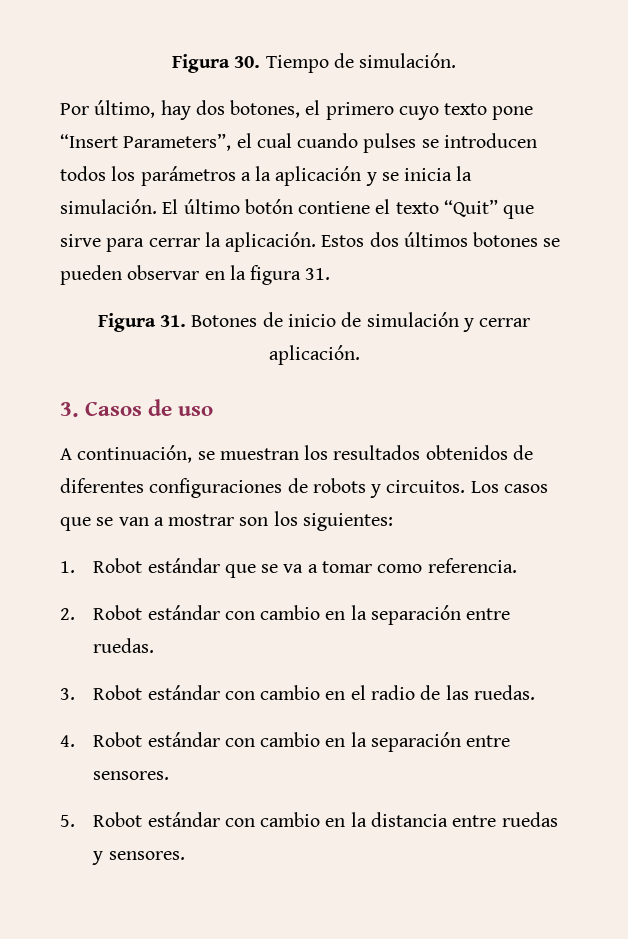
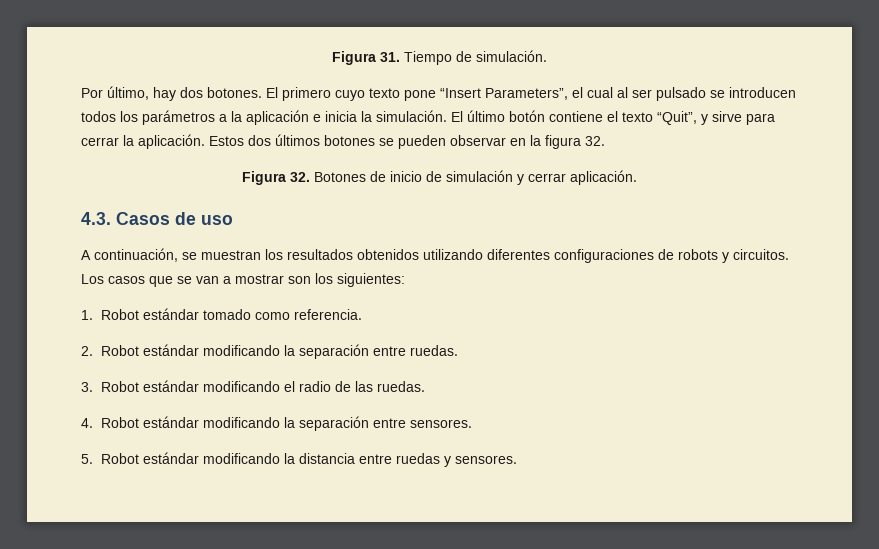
- Figura 30. Tiempo de simulación.
+ Figura 31. Tiempo de simulación.
- Por último, hay dos botones, el primero cuyo texto pone “Insert Parameters”, el cual cuando pulses se introducen todos los parámetros a la aplicación y se inicia la simulación.
+ Por último, hay dos botones. El primero cuyo texto pone “Insert Parameters”, el cual al ser pulsado se introducen todos los parámetros a la aplicación e inicia la simulación.
- El último botón contiene el texto “Quit” que sirve para cerrar la aplicación.
+ El último botón contiene el texto “Quit”, y sirve para cerrar la aplicación.
- Estos dos últimos botones se pueden observar en la figura 31.
- Figura 31. Botones de inicio de simulación y cerrar aplicación.
+ Estos dos últimos botones se pueden observar en la figura 32.
+ Figura 32. Botones de inicio de simulación y cerrar aplicación.
- 3. Casos de uso
+ 4.3. Casos de uso
- A continuación, se muestran los resultados obtenidos de diferentes configuraciones de robots y circuitos.
+ A continuación, se muestran los resultados obtenidos utilizando diferentes configuraciones de robots y circuitos.
- 1. Robot estándar que se va a tomar como referencia.
+ 1. Robot estándar tomado como referencia.
- 2. Robot estándar con cambio en la separación entre ruedas.
+ 2. Robot estándar modificando la separación entre ruedas.
- 3. Robot estándar con cambio en el radio de las ruedas.
+ 3. Robot estándar modificando el radio de las ruedas.
- 4. Robot estándar con cambio en la separación entre sensores.
+ 4. Robot estándar modificando la separación entre sensores.
- 5. Robot estándar con cambio en la distancia entre ruedas y sensores.
+ 5. Robot estándar modificando la distancia entre ruedas y sensores.

